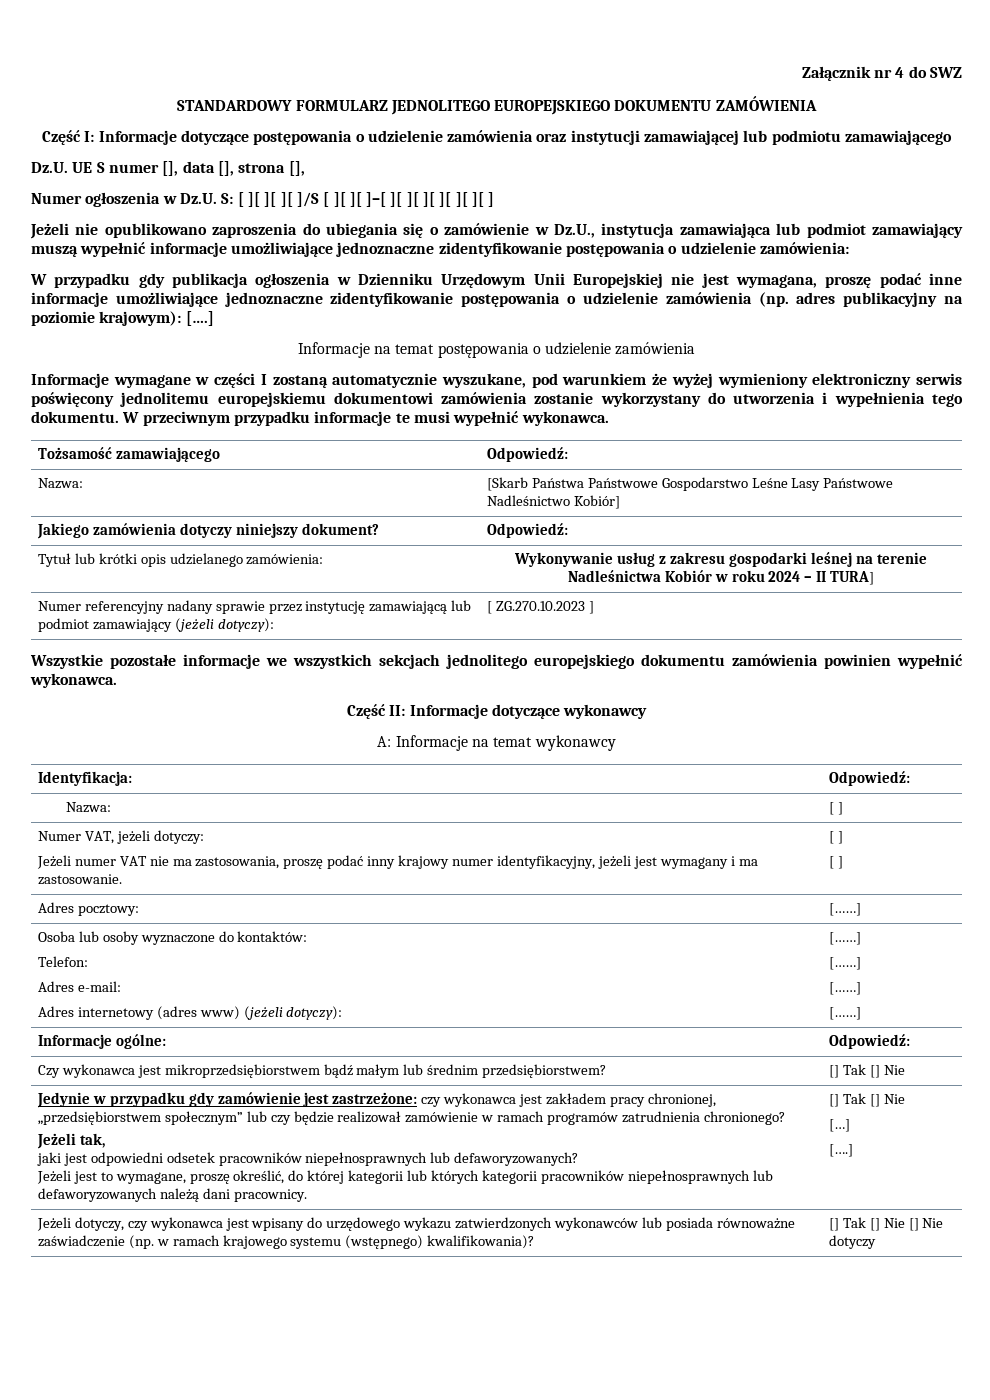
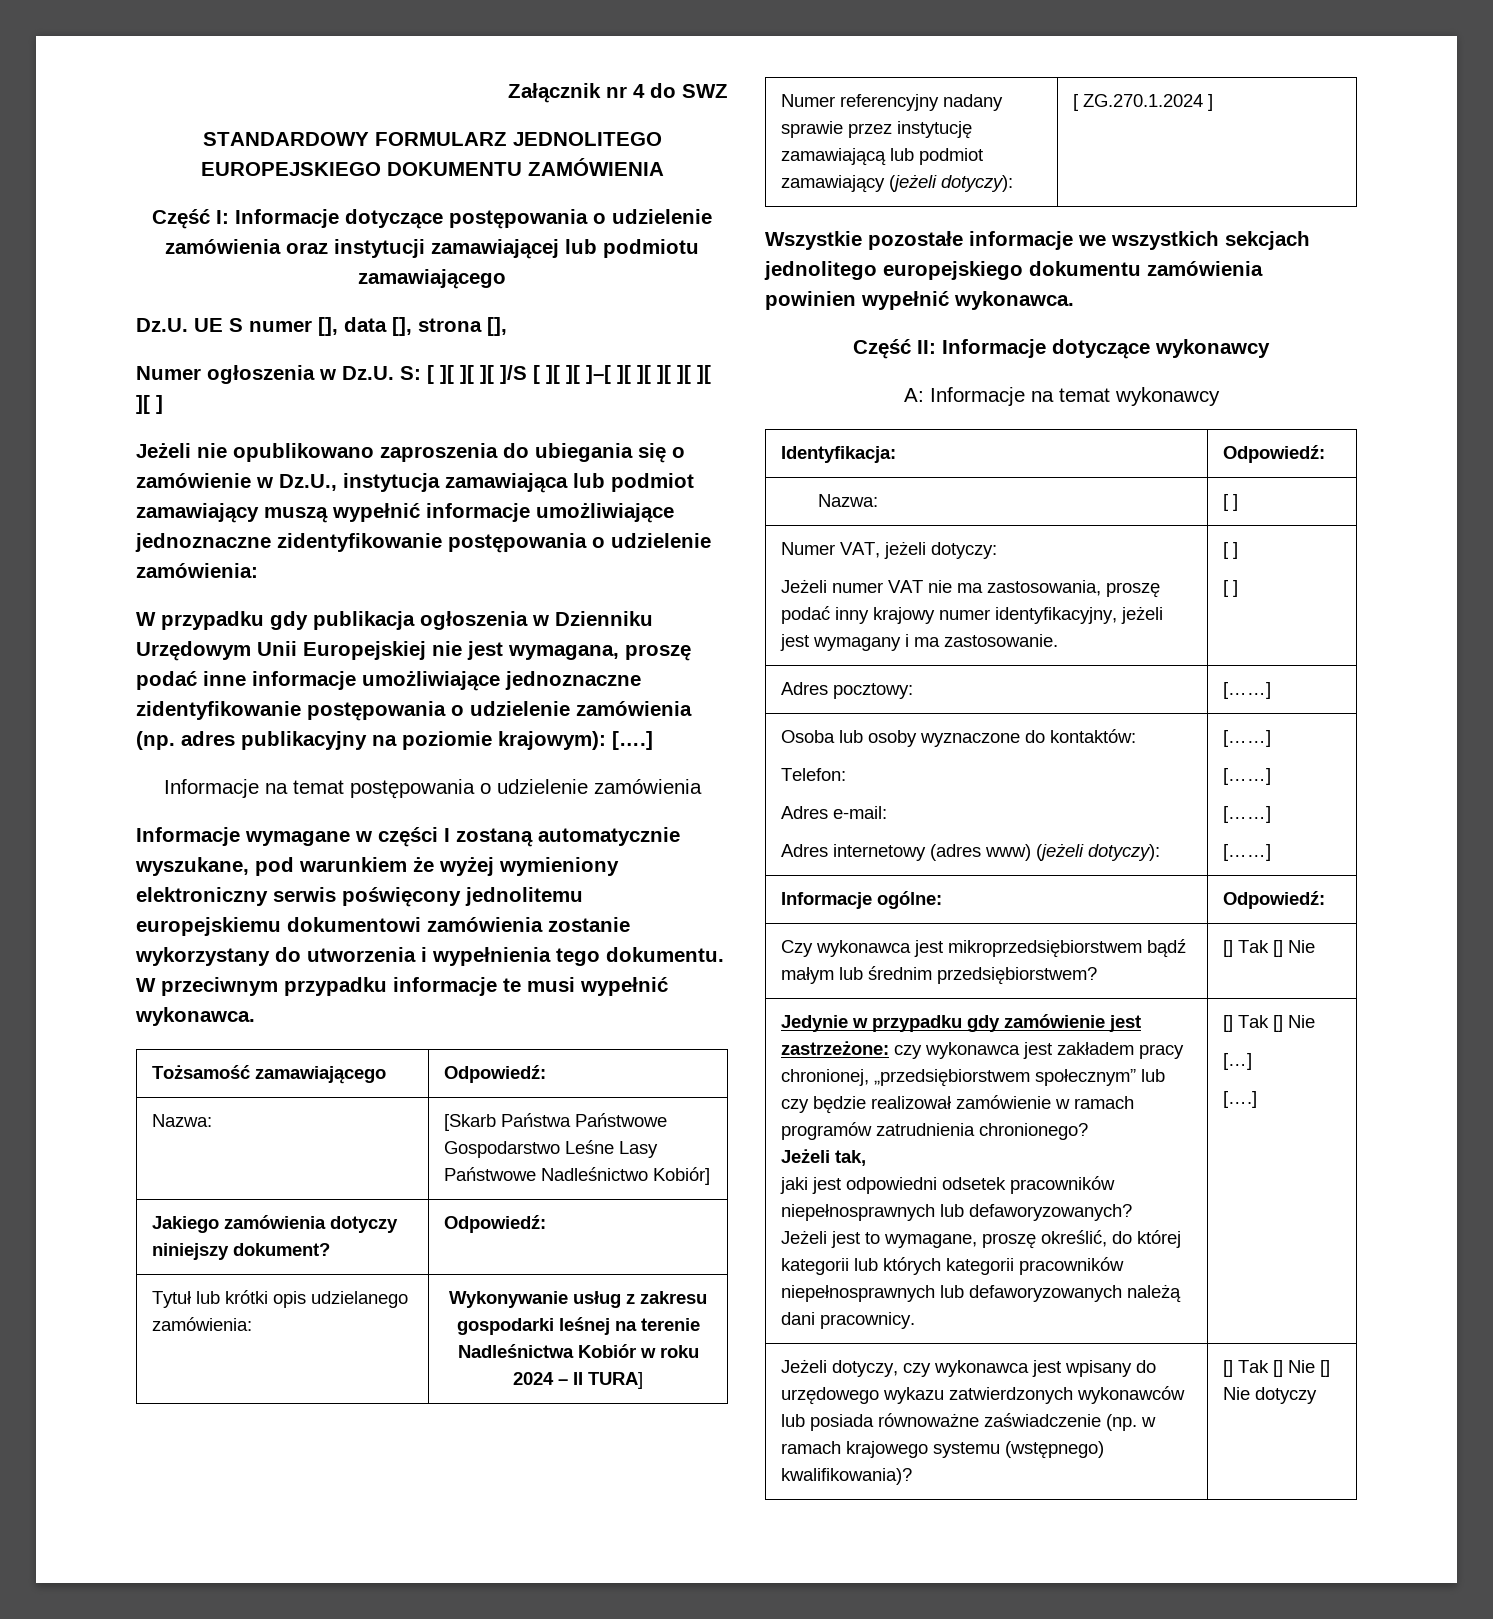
- Numer referencyjny nadany sprawie przez instytucję zamawiającą lub podmiot zamawiający (jeżeli dotyczy): | [ ZG.270.10.2023 ]
+ Numer referencyjny nadany sprawie przez instytucję zamawiającą lub podmiot zamawiający (jeżeli dotyczy): | [ ZG.270.1.2024 ]

